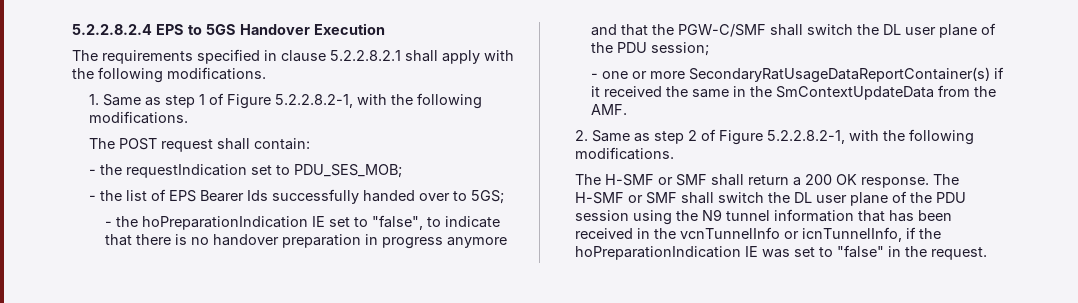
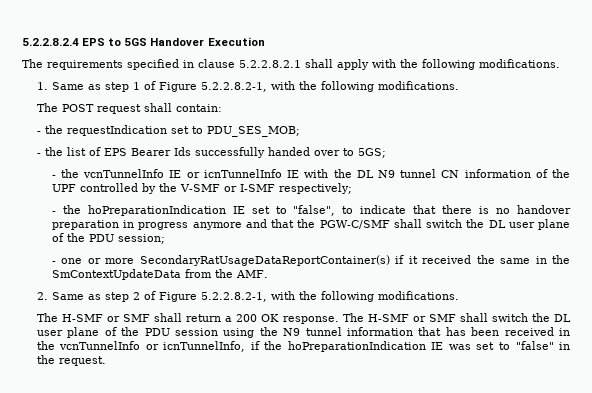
+ - the vcnTunnelInfo IE or icnTunnelInfo IE with the DL N9 tunnel CN information of the UPF controlled by the V-SMF or I-SMF respectively;

